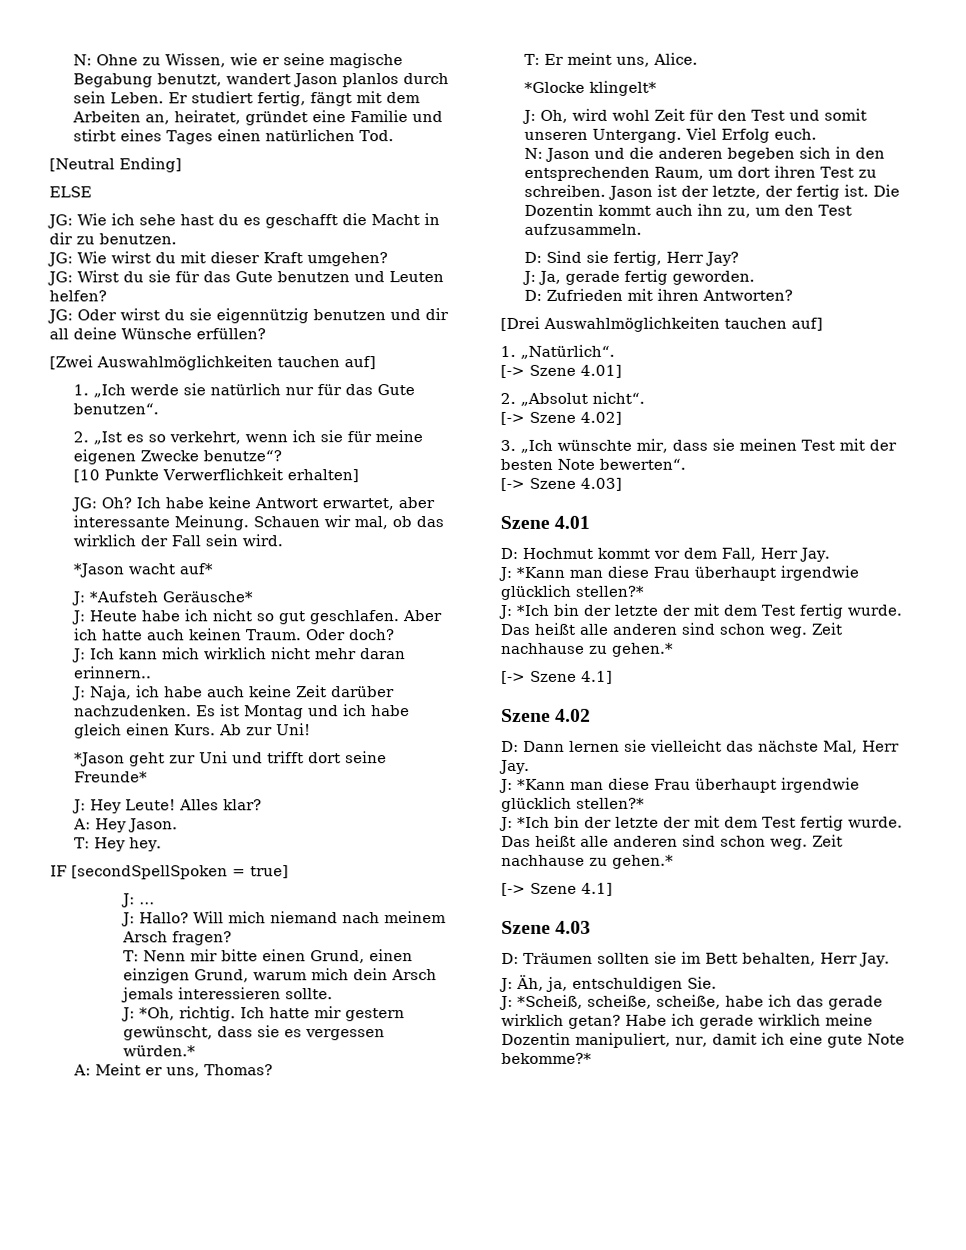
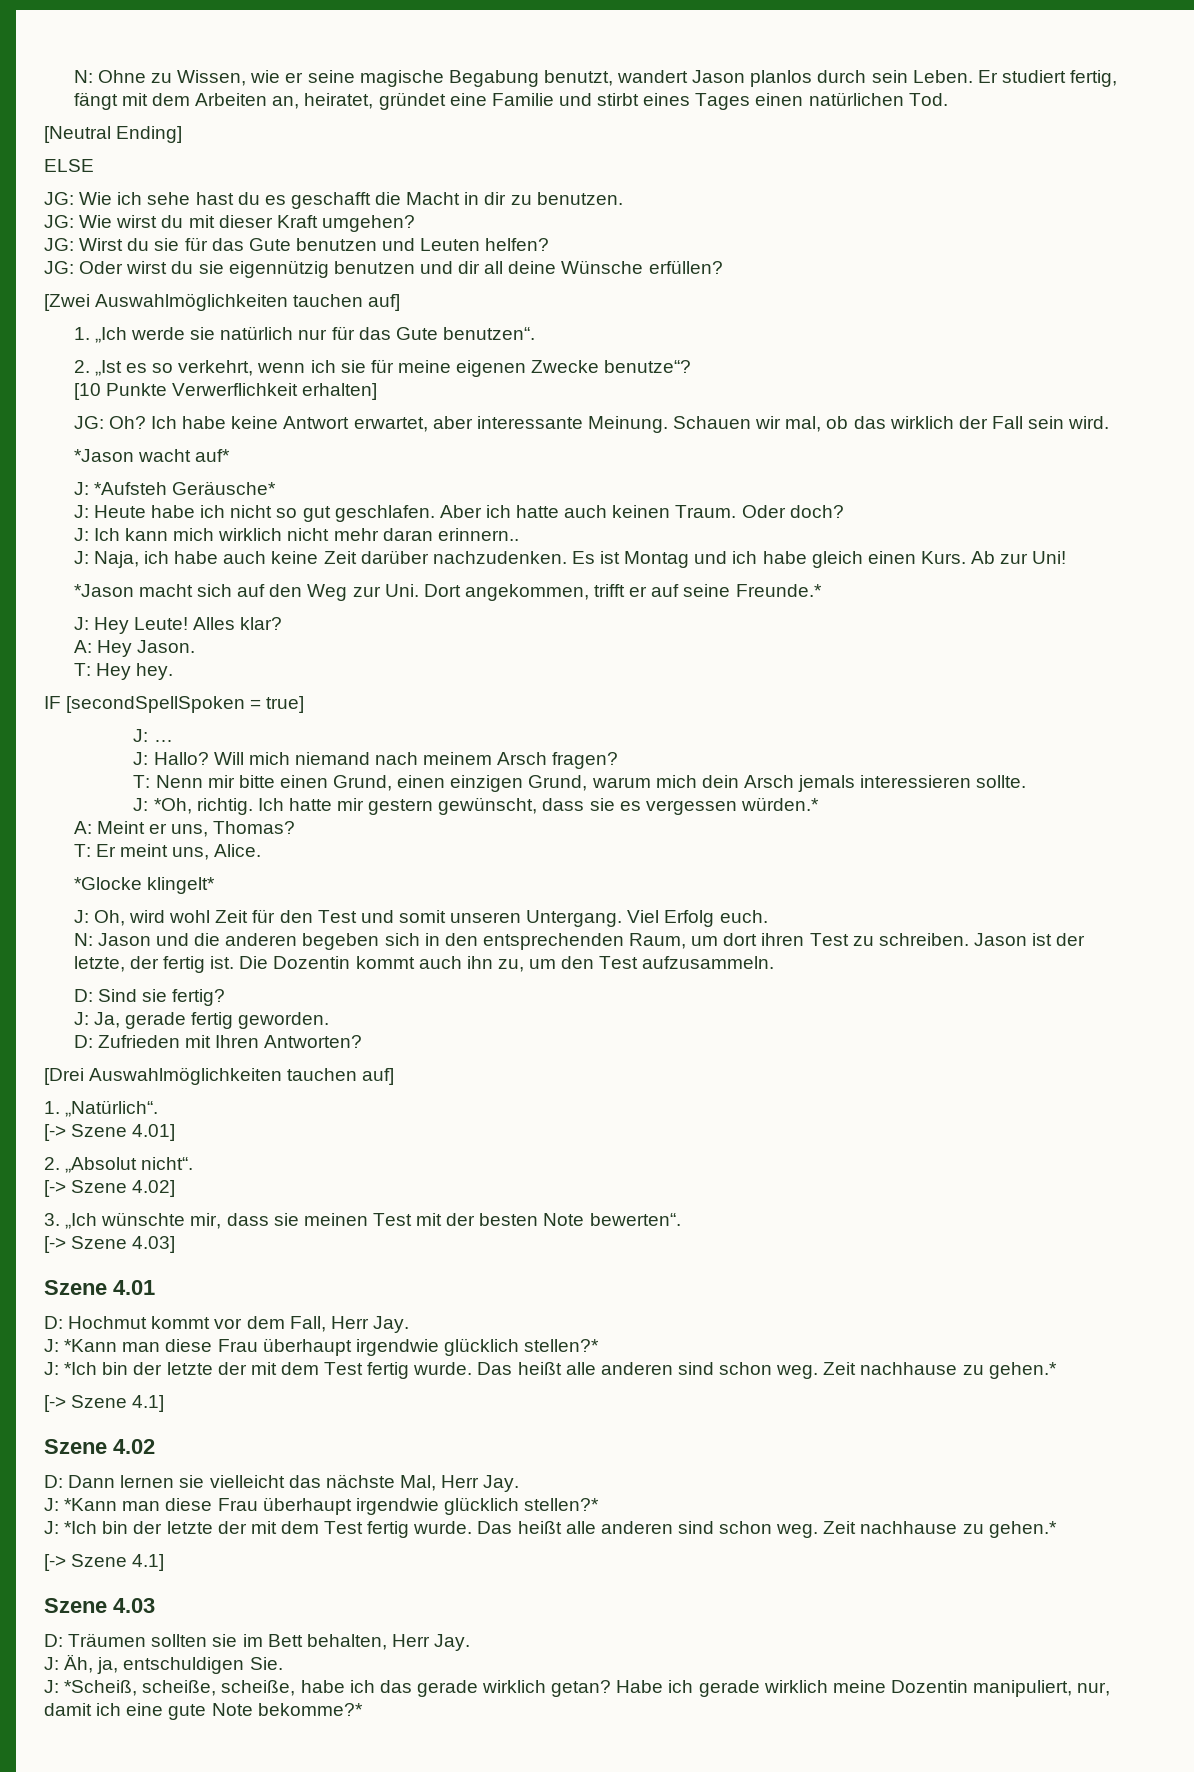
- *Jason geht zur Uni und trifft dort seine Freunde*
+ *Jason macht sich auf den Weg zur Uni. Dort angekommen, trifft er auf seine Freunde.*
- D: Sind sie fertig, Herr Jay?
+ D: Sind sie fertig?
- D: Zufrieden mit ihren Antworten?
+ D: Zufrieden mit Ihren Antworten?

